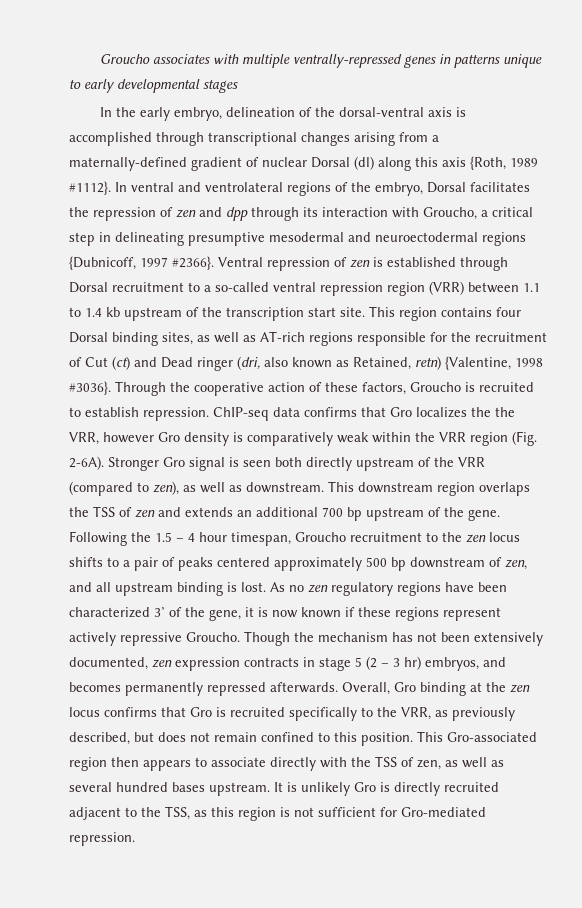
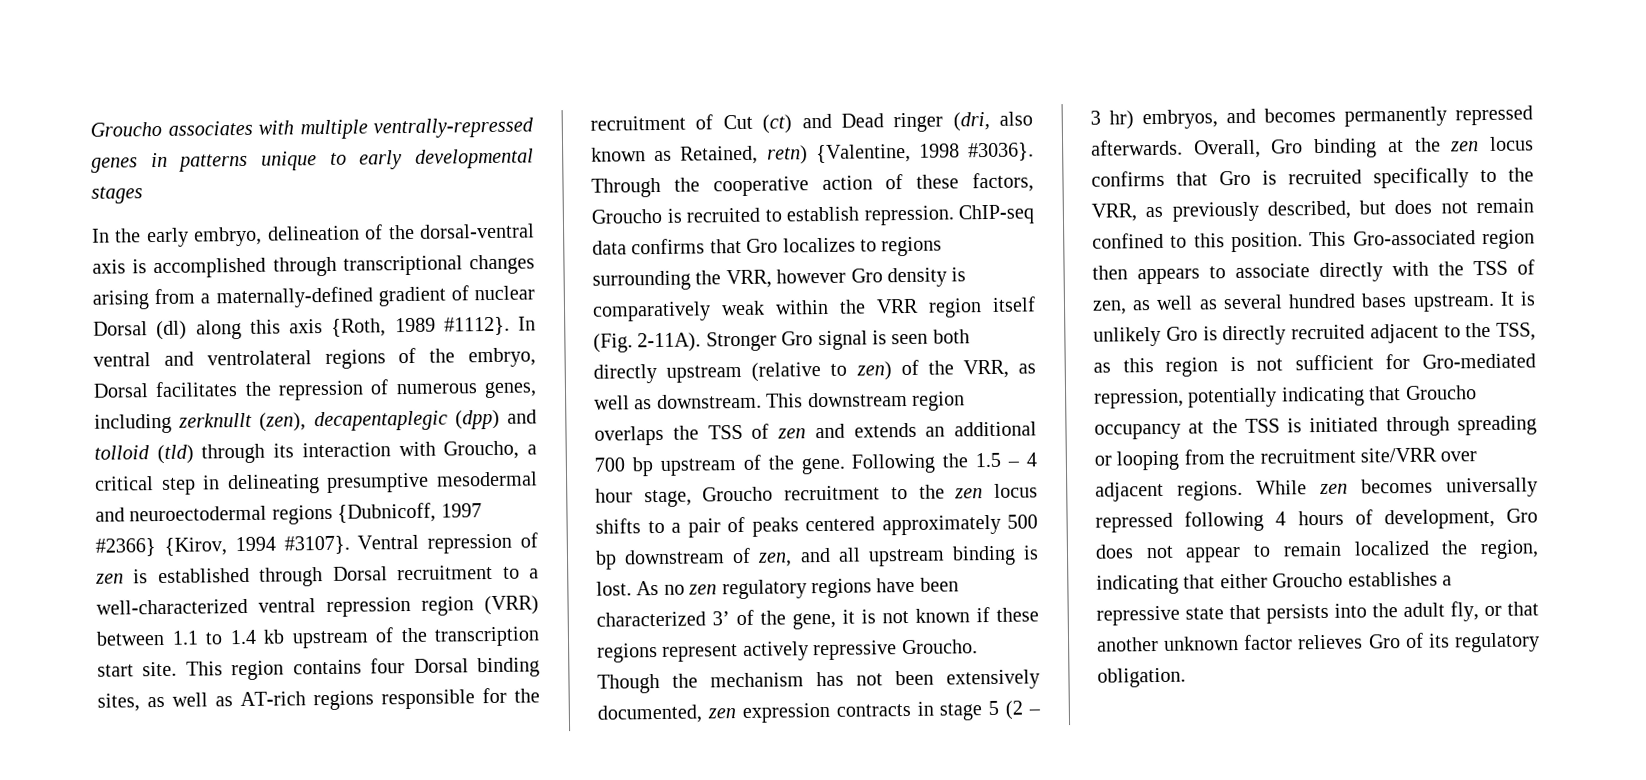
- In ventral and ventrolateral regions of the embryo, Dorsal facilitates the repression of zen and dpp through its interaction with Groucho, a critical step in delineating presumptive mesodermal and neuroectodermal regions {Dubnicoff, 1997 #2366}.
+ In ventral and ventrolateral regions of the embryo, Dorsal facilitates the repression of numerous genes, including zerknullt (zen), decapentaplegic (dpp) and tolloid (tld) through its interaction with Groucho, a critical step in delineating presumptive mesodermal and neuroectodermal regions {Dubnicoff, 1997 #2366} {Kirov, 1994 #3107}.
- Ventral repression of zen is established through Dorsal recruitment to a so-called ventral repression region (VRR) between 1.1 to 1.4 kb upstream of the transcription start site.
+ Ventral repression of zen is established through Dorsal recruitment to a well-characterized ventral repression region (VRR) between 1.1 to 1.4 kb upstream of the transcription start site.
- ChIP-seq data confirms that Gro localizes the the VRR, however Gro density is comparatively weak within the VRR region (Fig. 2-6A).
+ ChIP-seq data confirms that Gro localizes to regions surrounding the VRR, however Gro density is comparatively weak within the VRR region itself (Fig. 2-11A).
- Stronger Gro signal is seen both directly upstream of the VRR (compared to zen), as well as downstream.
+ Stronger Gro signal is seen both directly upstream (relative to zen) of the VRR, as well as downstream.
- Following the 1.5 – 4 hour timespan, Groucho recruitment to the zen locus shifts to a pair of peaks centered approximately 500 bp downstream of zen, and all upstream binding is lost.
+ Following the 1.5 – 4 hour stage, Groucho recruitment to the zen locus shifts to a pair of peaks centered approximately 500 bp downstream of zen, and all upstream binding is lost.
- As no zen regulatory regions have been characterized 3’ of the gene, it is now known if these regions represent actively repressive Groucho.
+ As no zen regulatory regions have been characterized 3’ of the gene, it is not known if these regions represent actively repressive Groucho.
- It is unlikely Gro is directly recruited adjacent to the TSS, as this region is not sufficient for Gro-mediated repression.
+ It is unlikely Gro is directly recruited adjacent to the TSS, as this region is not sufficient for Gro-mediated repression, potentially indicating that Groucho occupancy at the TSS is initiated through spreading or looping from the recruitment site/VRR over adjacent regions. While zen becomes universally repressed following 4 hours of development, Gro does not appear to remain localized the region, indicating that either Groucho establishes a repressive state that persists into the adult fly, or that another unknown factor relieves Gro of its regulatory obligation.

